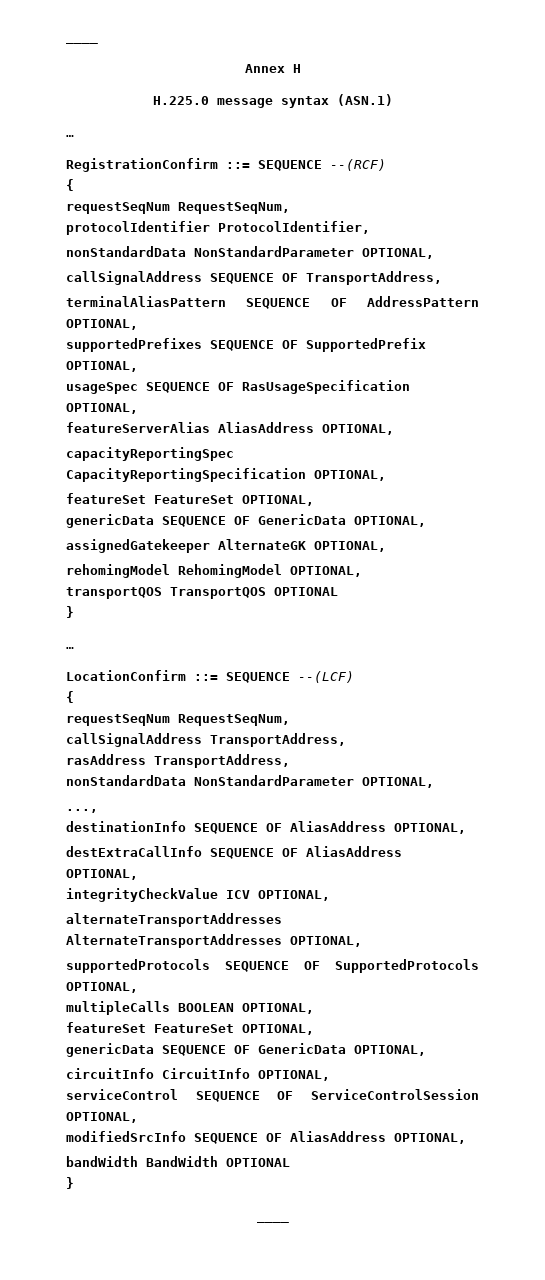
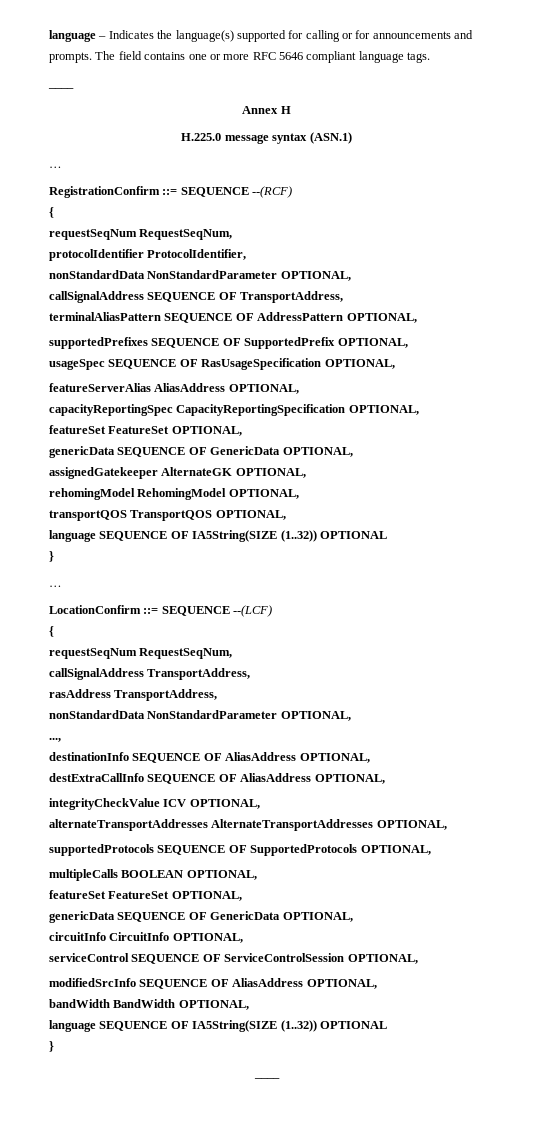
+ language – Indicates the language(s) supported for calling or for announcements and prompts. The field contains one or more RFC 5646 compliant language tags.
- transportQOS TransportQOS OPTIONAL
+ transportQOS TransportQOS OPTIONAL,
+ language SEQUENCE OF IA5String(SIZE (1..32)) OPTIONAL
- bandWidth BandWidth OPTIONAL
+ bandWidth BandWidth OPTIONAL,
+ language SEQUENCE OF IA5String(SIZE (1..32)) OPTIONAL

